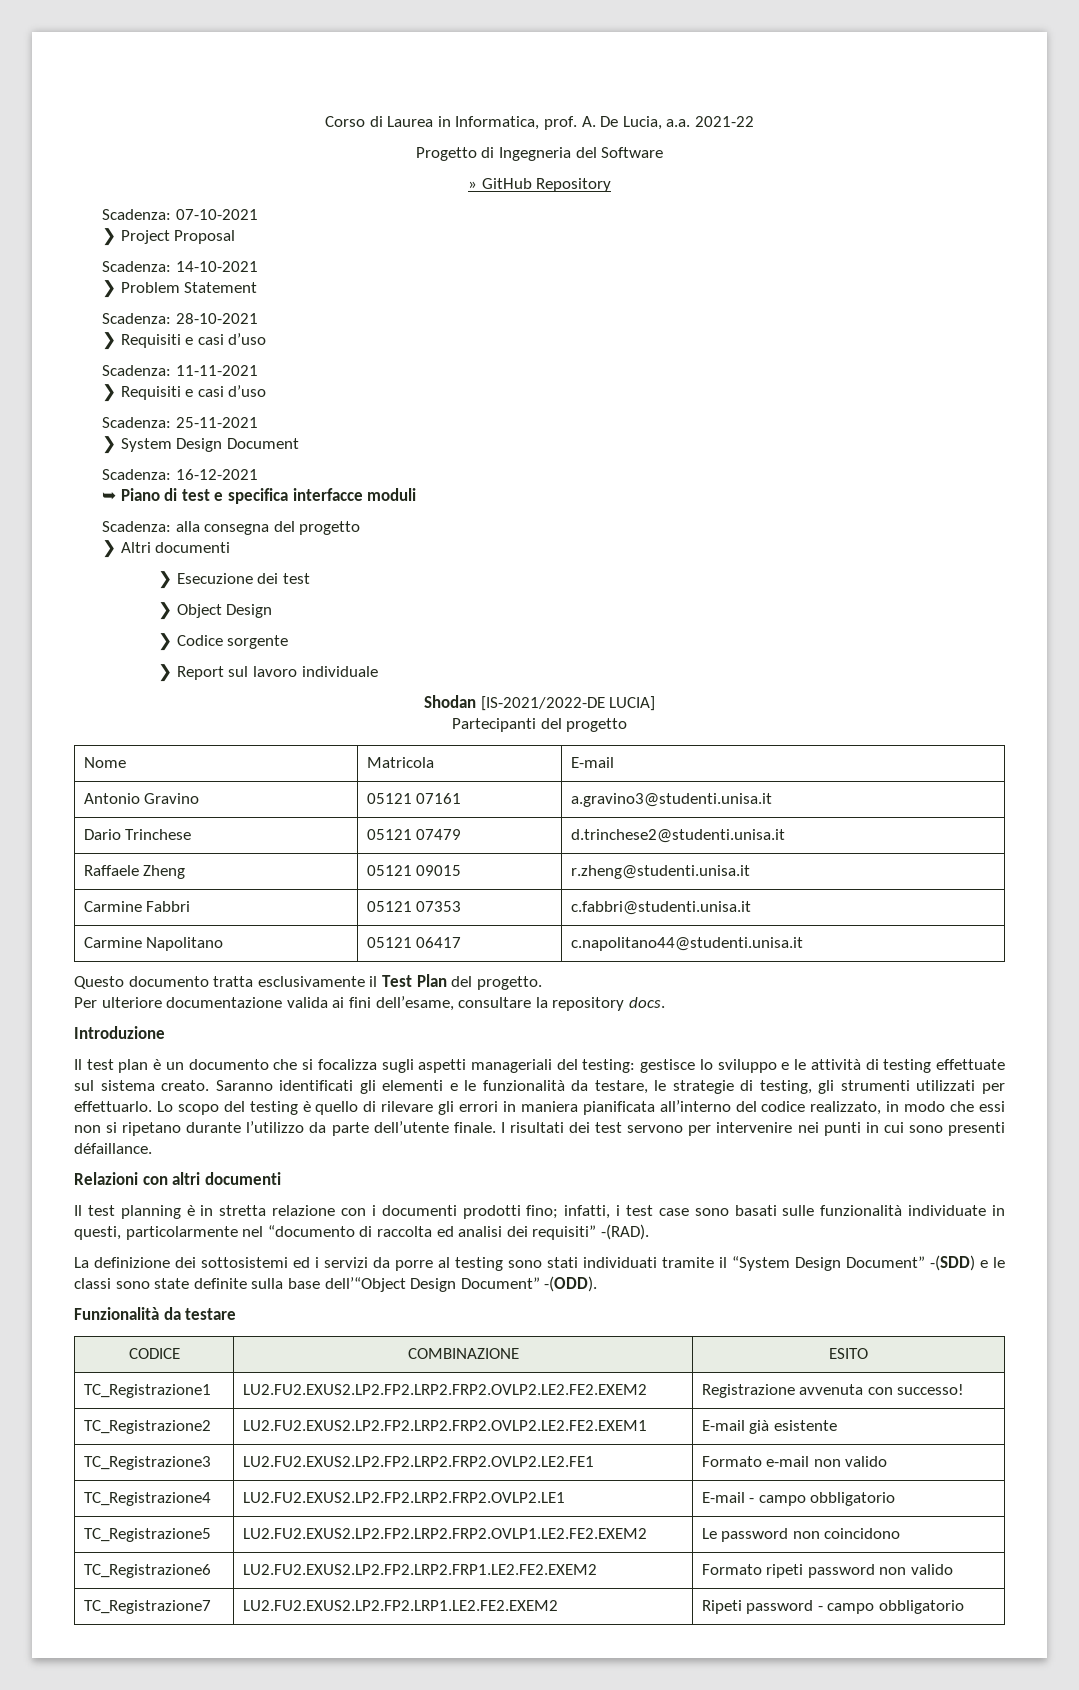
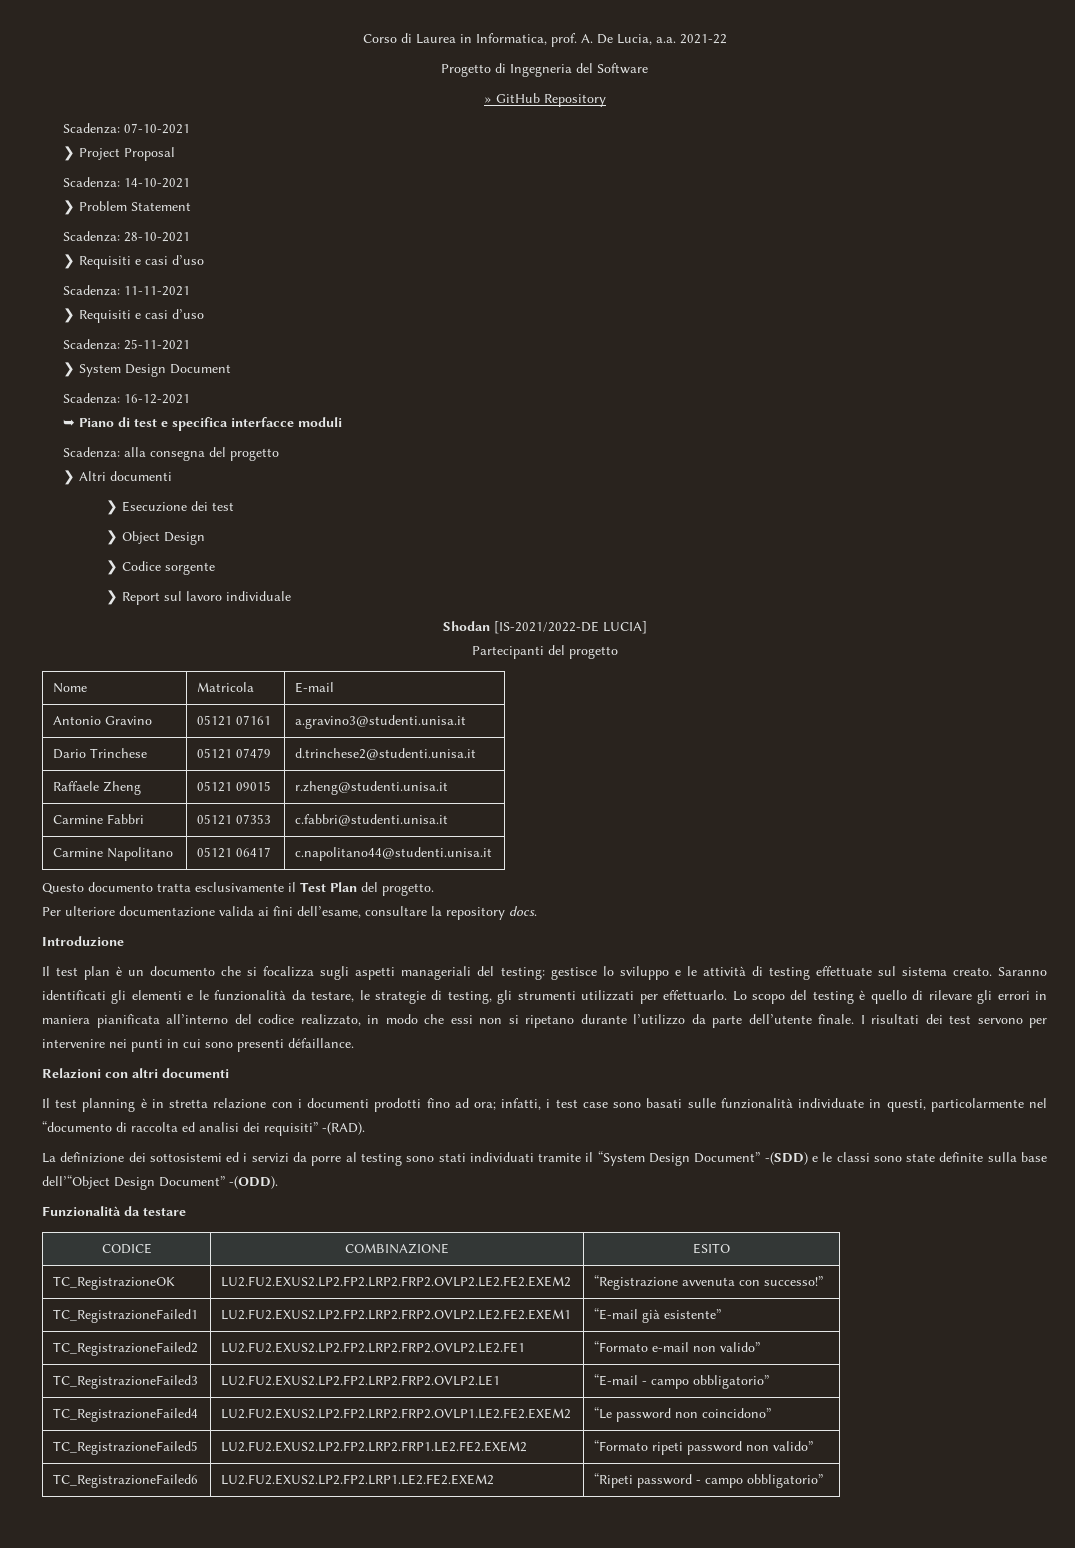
- Il test planning è in stretta relazione con i documenti prodotti fino; infatti, i test case sono basati sulle funzionalità individuate in questi, particolarmente nel “documento di raccolta ed analisi dei requisiti” -(RAD).
+ Il test planning è in stretta relazione con i documenti prodotti fino ad ora; infatti, i test case sono basati sulle funzionalità individuate in questi, particolarmente nel “documento di raccolta ed analisi dei requisiti” -(RAD).
- TC_Registrazione1 | LU2.FU2.EXUS2.LP2.FP2.LRP2.FRP2.OVLP2.LE2.FE2.EXEM2 | Registrazione avvenuta con successo!
- TC_Registrazione2 | LU2.FU2.EXUS2.LP2.FP2.LRP2.FRP2.OVLP2.LE2.FE2.EXEM1 | E-mail già esistente
- TC_Registrazione3 | LU2.FU2.EXUS2.LP2.FP2.LRP2.FRP2.OVLP2.LE2.FE1 | Formato e-mail non valido
- TC_Registrazione4 | LU2.FU2.EXUS2.LP2.FP2.LRP2.FRP2.OVLP2.LE1 | E-mail - campo obbligatorio
- TC_Registrazione5 | LU2.FU2.EXUS2.LP2.FP2.LRP2.FRP2.OVLP1.LE2.FE2.EXEM2 | Le password non coincidono
- TC_Registrazione6 | LU2.FU2.EXUS2.LP2.FP2.LRP2.FRP1.LE2.FE2.EXEM2 | Formato ripeti password non valido
- TC_Registrazione7 | LU2.FU2.EXUS2.LP2.FP2.LRP1.LE2.FE2.EXEM2 | Ripeti password - campo obbligatorio
+ TC_RegistrazioneOK | LU2.FU2.EXUS2.LP2.FP2.LRP2.FRP2.OVLP2.LE2.FE2.EXEM2 | “Registrazione avvenuta con successo!”
+ TC_RegistrazioneFailed1 | LU2.FU2.EXUS2.LP2.FP2.LRP2.FRP2.OVLP2.LE2.FE2.EXEM1 | “E-mail già esistente”
+ TC_RegistrazioneFailed2 | LU2.FU2.EXUS2.LP2.FP2.LRP2.FRP2.OVLP2.LE2.FE1 | “Formato e-mail non valido”
+ TC_RegistrazioneFailed3 | LU2.FU2.EXUS2.LP2.FP2.LRP2.FRP2.OVLP2.LE1 | “E-mail - campo obbligatorio”
+ TC_RegistrazioneFailed4 | LU2.FU2.EXUS2.LP2.FP2.LRP2.FRP2.OVLP1.LE2.FE2.EXEM2 | “Le password non coincidono”
+ TC_RegistrazioneFailed5 | LU2.FU2.EXUS2.LP2.FP2.LRP2.FRP1.LE2.FE2.EXEM2 | “Formato ripeti password non valido”
+ TC_RegistrazioneFailed6 | LU2.FU2.EXUS2.LP2.FP2.LRP1.LE2.FE2.EXEM2 | “Ripeti password - campo obbligatorio”

